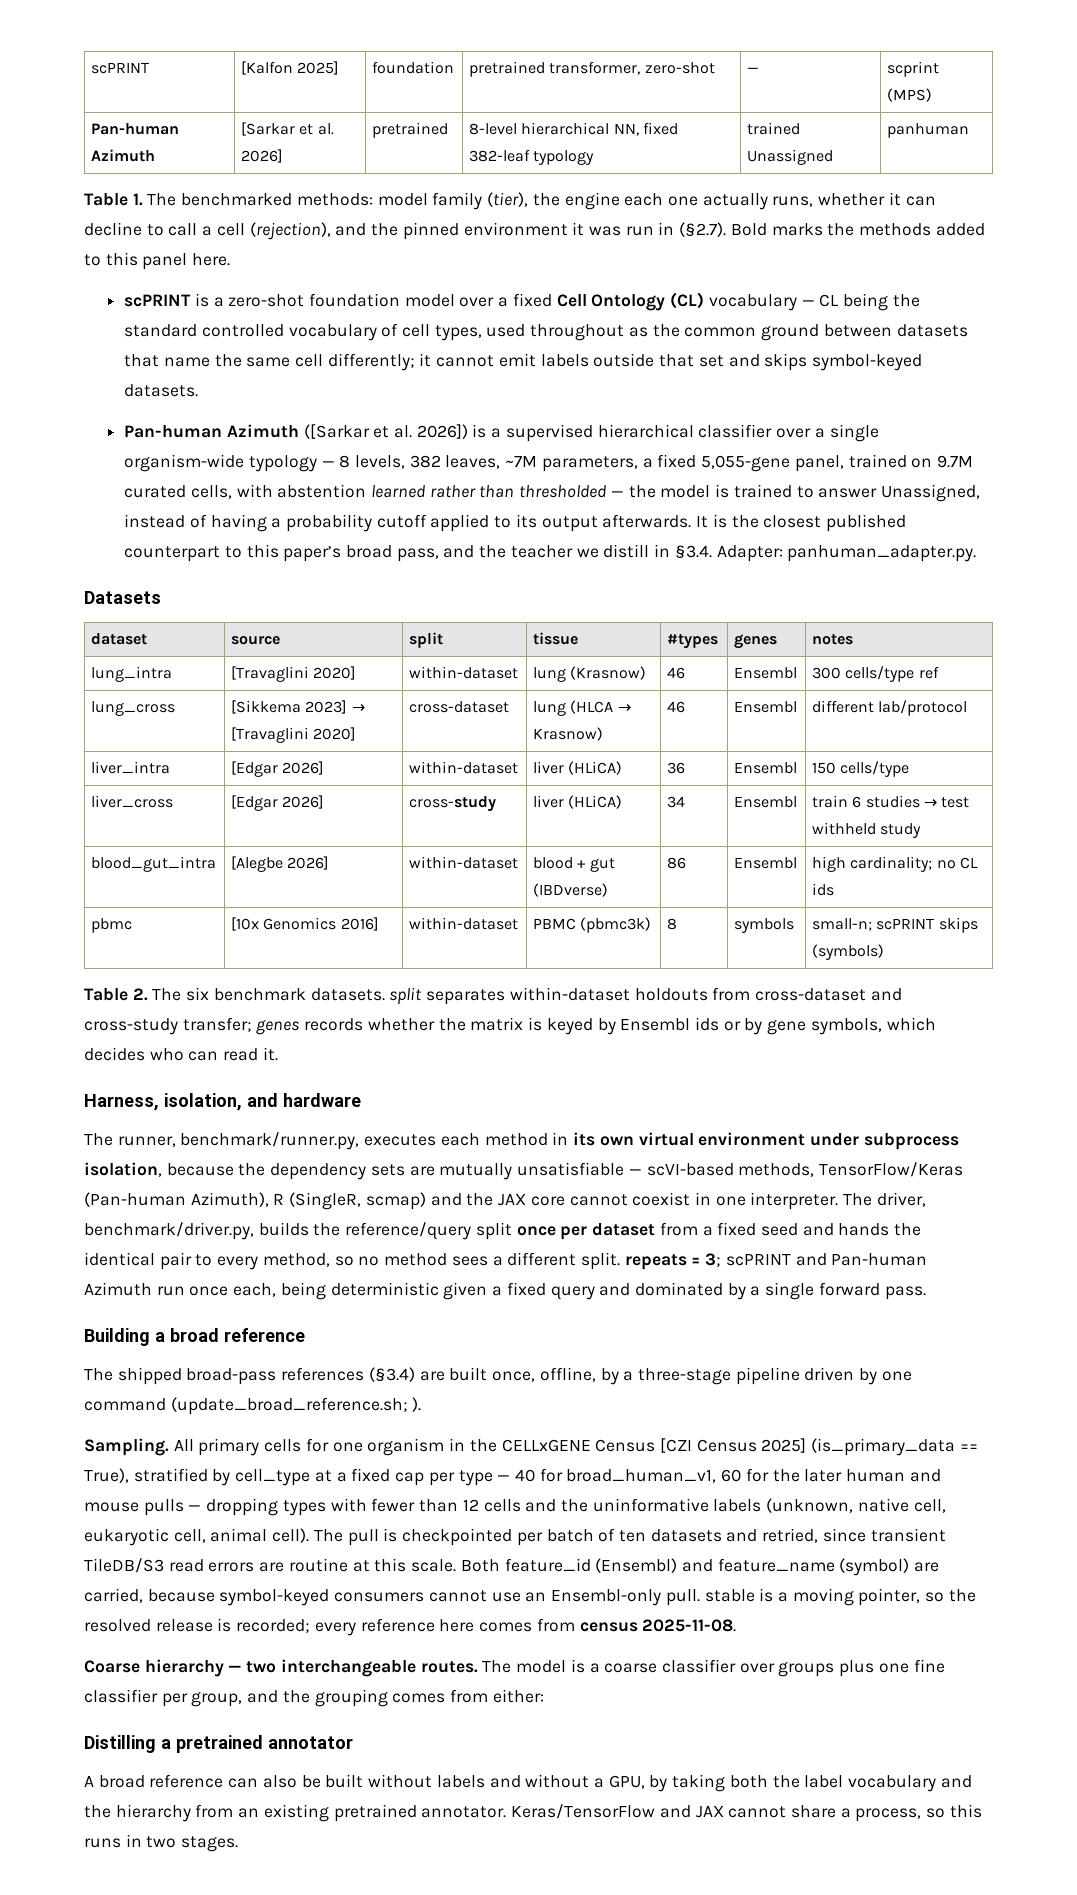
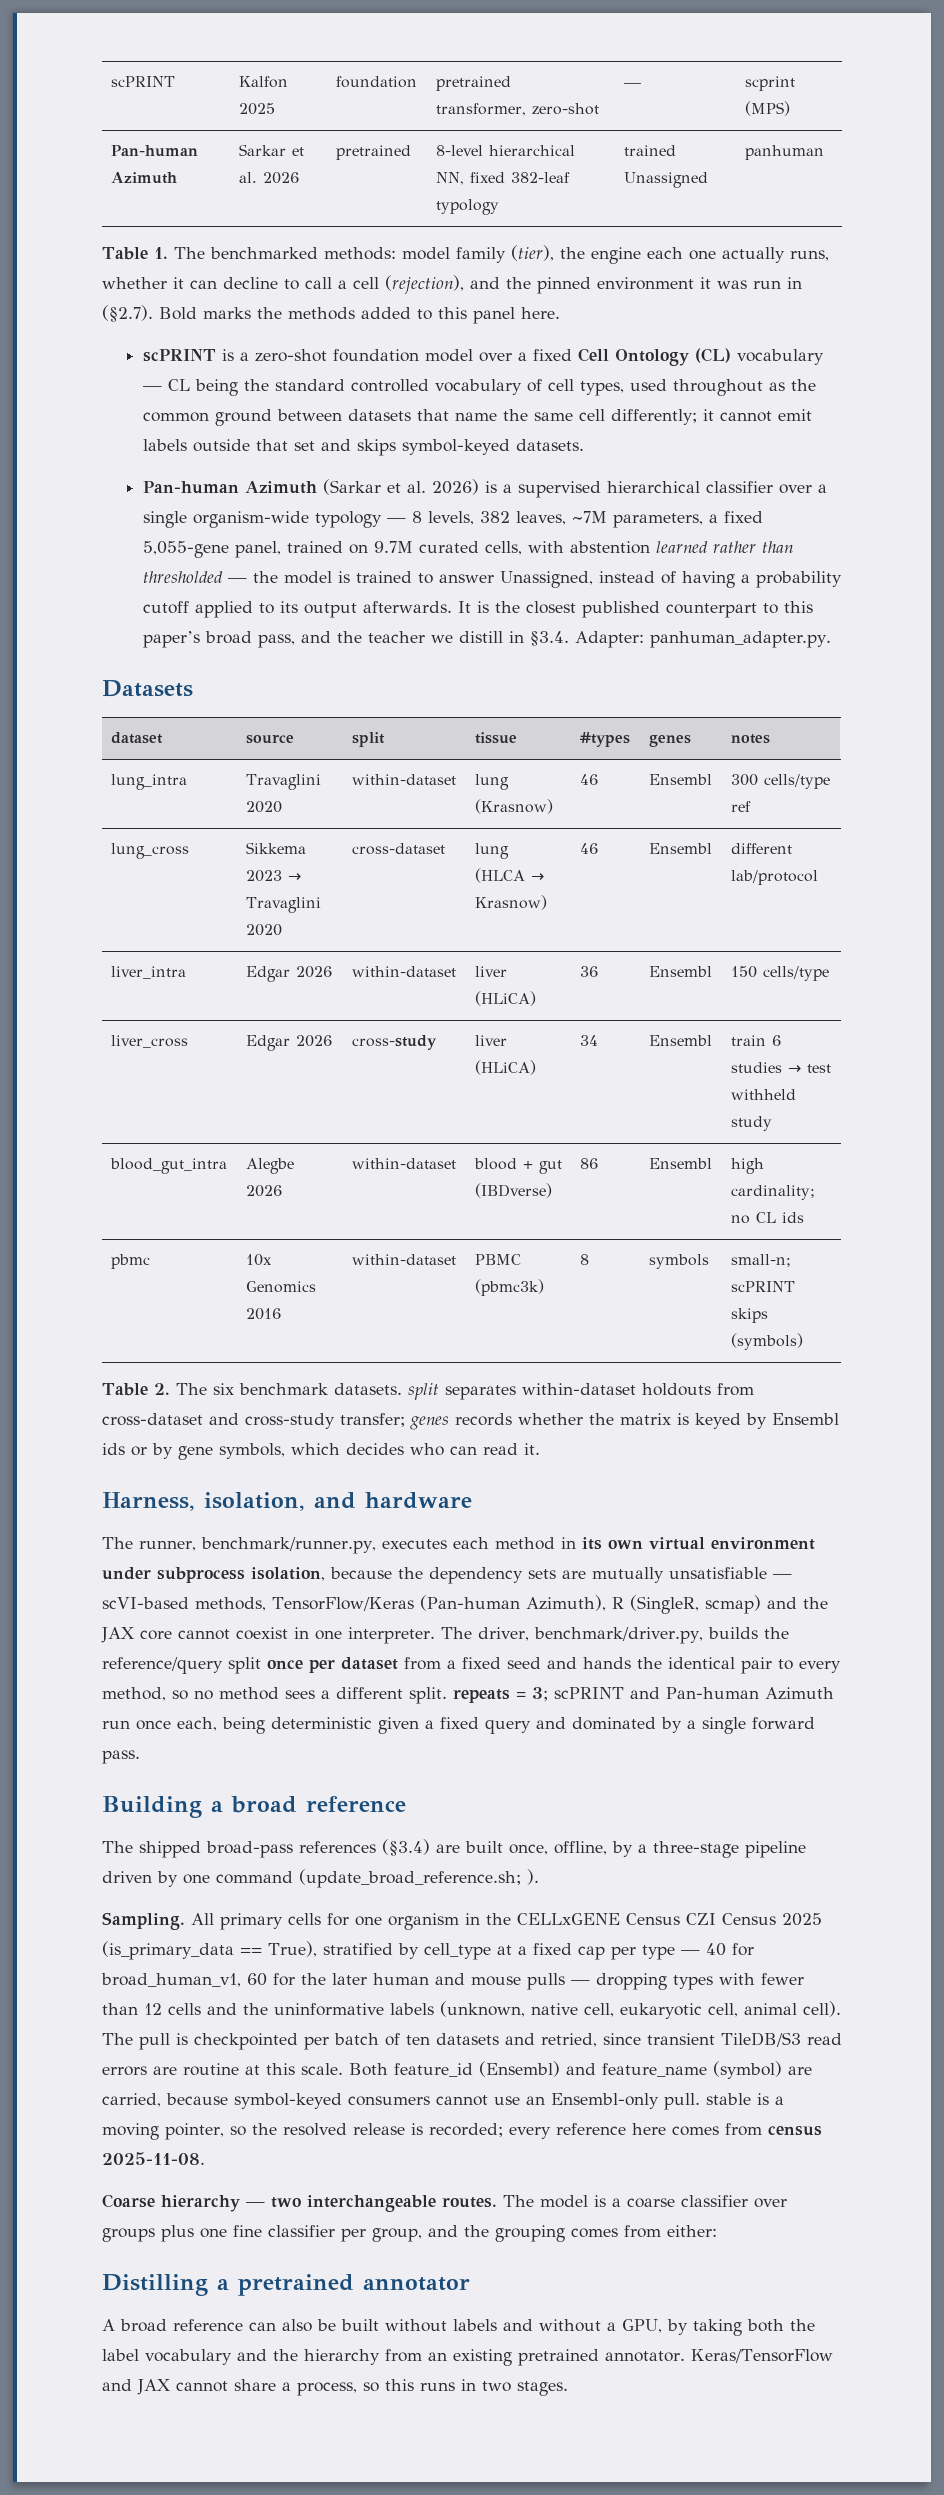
- scPRINT | [Kalfon 2025] | foundation | pretrained transformer, zero-shot | — | scprint (MPS)
+ scPRINT | Kalfon 2025 | foundation | pretrained transformer, zero-shot | — | scprint (MPS)
- Pan-human Azimuth | [Sarkar et al. 2026] | pretrained | 8-level hierarchical NN, fixed 382-leaf typology | trained Unassigned | panhuman
+ Pan-human Azimuth | Sarkar et al. 2026 | pretrained | 8-level hierarchical NN, fixed 382-leaf typology | trained Unassigned | panhuman
- Pan-human Azimuth ([Sarkar et al. 2026]) is a supervised hierarchical classifier over a single organism-wide typology — 8 levels, 382 leaves, ~7M parameters, a fixed 5,055-gene panel, trained on 9.7M curated cells, with abstention learned rather than thresholded — the model is trained to answer Unassigned, instead of having a probability cutoff applied to its output afterwards.
+ Pan-human Azimuth (Sarkar et al. 2026) is a supervised hierarchical classifier over a single organism-wide typology — 8 levels, 382 leaves, ~7M parameters, a fixed 5,055-gene panel, trained on 9.7M curated cells, with abstention learned rather than thresholded — the model is trained to answer Unassigned, instead of having a probability cutoff applied to its output afterwards.
- lung_intra | [Travaglini 2020] | within-dataset | lung (Krasnow) | 46 | Ensembl | 300 cells/type ref
+ lung_intra | Travaglini 2020 | within-dataset | lung (Krasnow) | 46 | Ensembl | 300 cells/type ref
- lung_cross | [Sikkema 2023] → [Travaglini 2020] | cross-dataset | lung (HLCA → Krasnow) | 46 | Ensembl | different lab/protocol
+ lung_cross | Sikkema 2023 → Travaglini 2020 | cross-dataset | lung (HLCA → Krasnow) | 46 | Ensembl | different lab/protocol
- liver_intra | [Edgar 2026] | within-dataset | liver (HLiCA) | 36 | Ensembl | 150 cells/type
+ liver_intra | Edgar 2026 | within-dataset | liver (HLiCA) | 36 | Ensembl | 150 cells/type
- liver_cross | [Edgar 2026] | cross-study | liver (HLiCA) | 34 | Ensembl | train 6 studies → test withheld study
+ liver_cross | Edgar 2026 | cross-study | liver (HLiCA) | 34 | Ensembl | train 6 studies → test withheld study
- blood_gut_intra | [Alegbe 2026] | within-dataset | blood + gut (IBDverse) | 86 | Ensembl | high cardinality; no CL ids
+ blood_gut_intra | Alegbe 2026 | within-dataset | blood + gut (IBDverse) | 86 | Ensembl | high cardinality; no CL ids
- pbmc | [10x Genomics 2016] | within-dataset | PBMC (pbmc3k) | 8 | symbols | small-n; scPRINT skips (symbols)
+ pbmc | 10x Genomics 2016 | within-dataset | PBMC (pbmc3k) | 8 | symbols | small-n; scPRINT skips (symbols)
- All primary cells for one organism in the CELLxGENE Census [CZI Census 2025] (is_primary_data == True), stratified by cell_type at a fixed cap per type — 40 for broad_human_v1, 60 for the later human and mouse pulls — dropping types with fewer than 12 cells and the uninformative labels (unknown, native cell, eukaryotic cell, animal cell).
+ All primary cells for one organism in the CELLxGENE Census CZI Census 2025 (is_primary_data == True), stratified by cell_type at a fixed cap per type — 40 for broad_human_v1, 60 for the later human and mouse pulls — dropping types with fewer than 12 cells and the uninformative labels (unknown, native cell, eukaryotic cell, animal cell).

